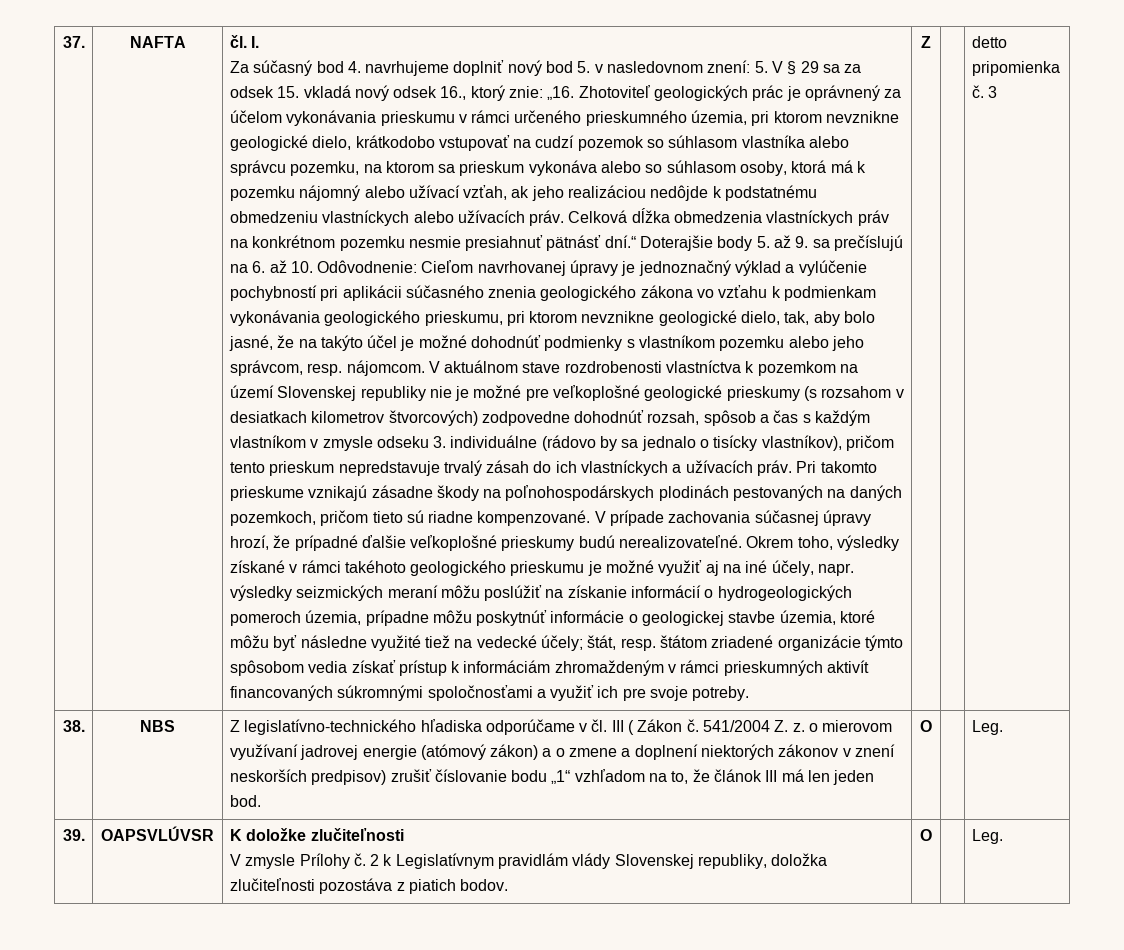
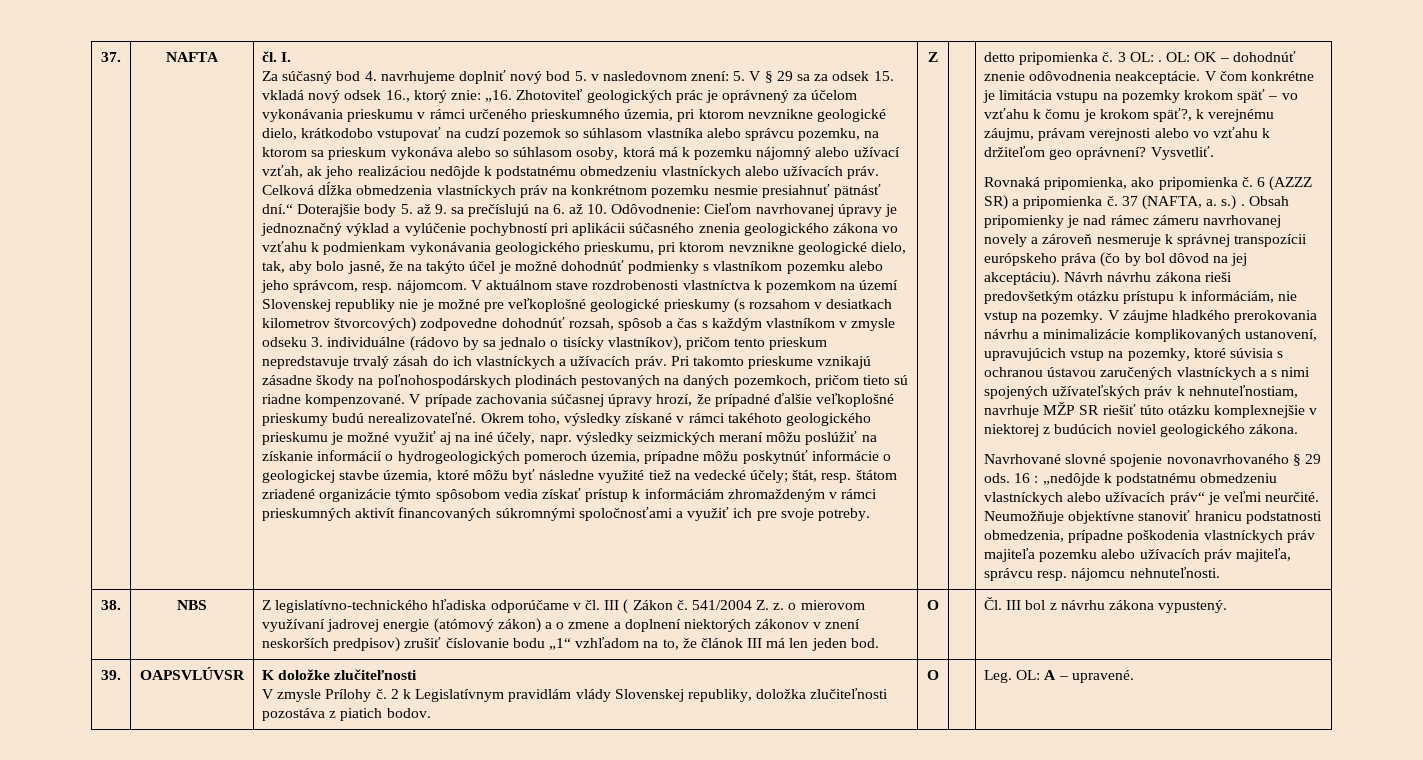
- 3
+ 3 OL: . OL: OK – dohodnúť znenie odôvodnenia neakceptácie. V čom konkrétne je limitácia vstupu na pozemky krokom späť – vo vzťahu k čomu je krokom späť?, k verejnému záujmu, právam verejnosti alebo vo vzťahu k držiteľom geo oprávnení? Vysvetliť.
+ Rovnaká pripomienka, ako pripomienka č. 6 (AZZZ SR) a pripomienka č. 37 (NAFTA, a. s.) . Obsah pripomienky je nad rámec zámeru navrhovanej novely a zároveň nesmeruje k správnej transpozícii európskeho práva (čo by bol dôvod na jej akceptáciu). Návrh návrhu zákona rieši predovšetkým otázku prístupu k informáciám, nie vstup na pozemky. V záujme hladkého prerokovania návrhu a minimalizácie komplikovaných ustanovení, upravujúcich vstup na pozemky, ktoré súvisia s ochranou ústavou zaručených vlastníckych a s nimi spojených užívateľských práv k nehnuteľnostiam, navrhuje MŽP SR riešiť túto otázku komplexnejšie v niektorej z budúcich noviel geologického zákona.
+ Navrhované slovné spojenie novonavrhovaného § 29 ods. 16 : „nedôjde k podstatnému obmedzeniu vlastníckych alebo užívacích práv“ je veľmi neurčité. Neumožňuje objektívne stanoviť hranicu podstatnosti obmedzenia, prípadne poškodenia vlastníckych práv majiteľa pozemku alebo užívacích práv majiteľa, správcu resp. nájomcu nehnuteľnosti.
- 541/2004 Z. z. o mierovom využívaní jadrovej energie (atómový zákon) a o zmene a doplnení niektorých zákonov v znení neskorších predpisov) zrušiť číslovanie bodu „1“ vzhľadom na to, že článok III má len jeden bod. | O | | Leg.
+ 541/2004 Z. z. o mierovom využívaní jadrovej energie (atómový zákon) a o zmene a doplnení niektorých zákonov v znení neskorších predpisov) zrušiť číslovanie bodu „1“ vzhľadom na to, že článok III má len jeden bod. | O | | Čl. III bol z návrhu zákona vypustený.
  39. | OAPSVLÚVSR | K doložke zlučiteľnosti
- V zmysle Prílohy č. 2 k Legislatívnym pravidlám vlády Slovenskej republiky, doložka zlučiteľnosti pozostáva z piatich bodov. | O | | Leg.
+ V zmysle Prílohy č. 2 k Legislatívnym pravidlám vlády Slovenskej republiky, doložka zlučiteľnosti pozostáva z piatich bodov. | O | | Leg. OL: A – upravené.

